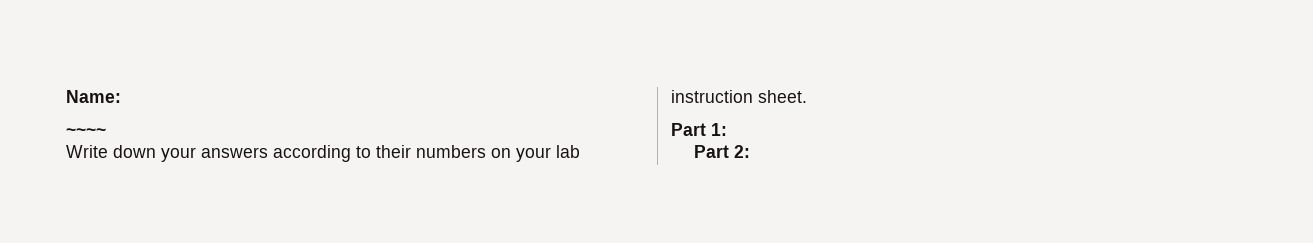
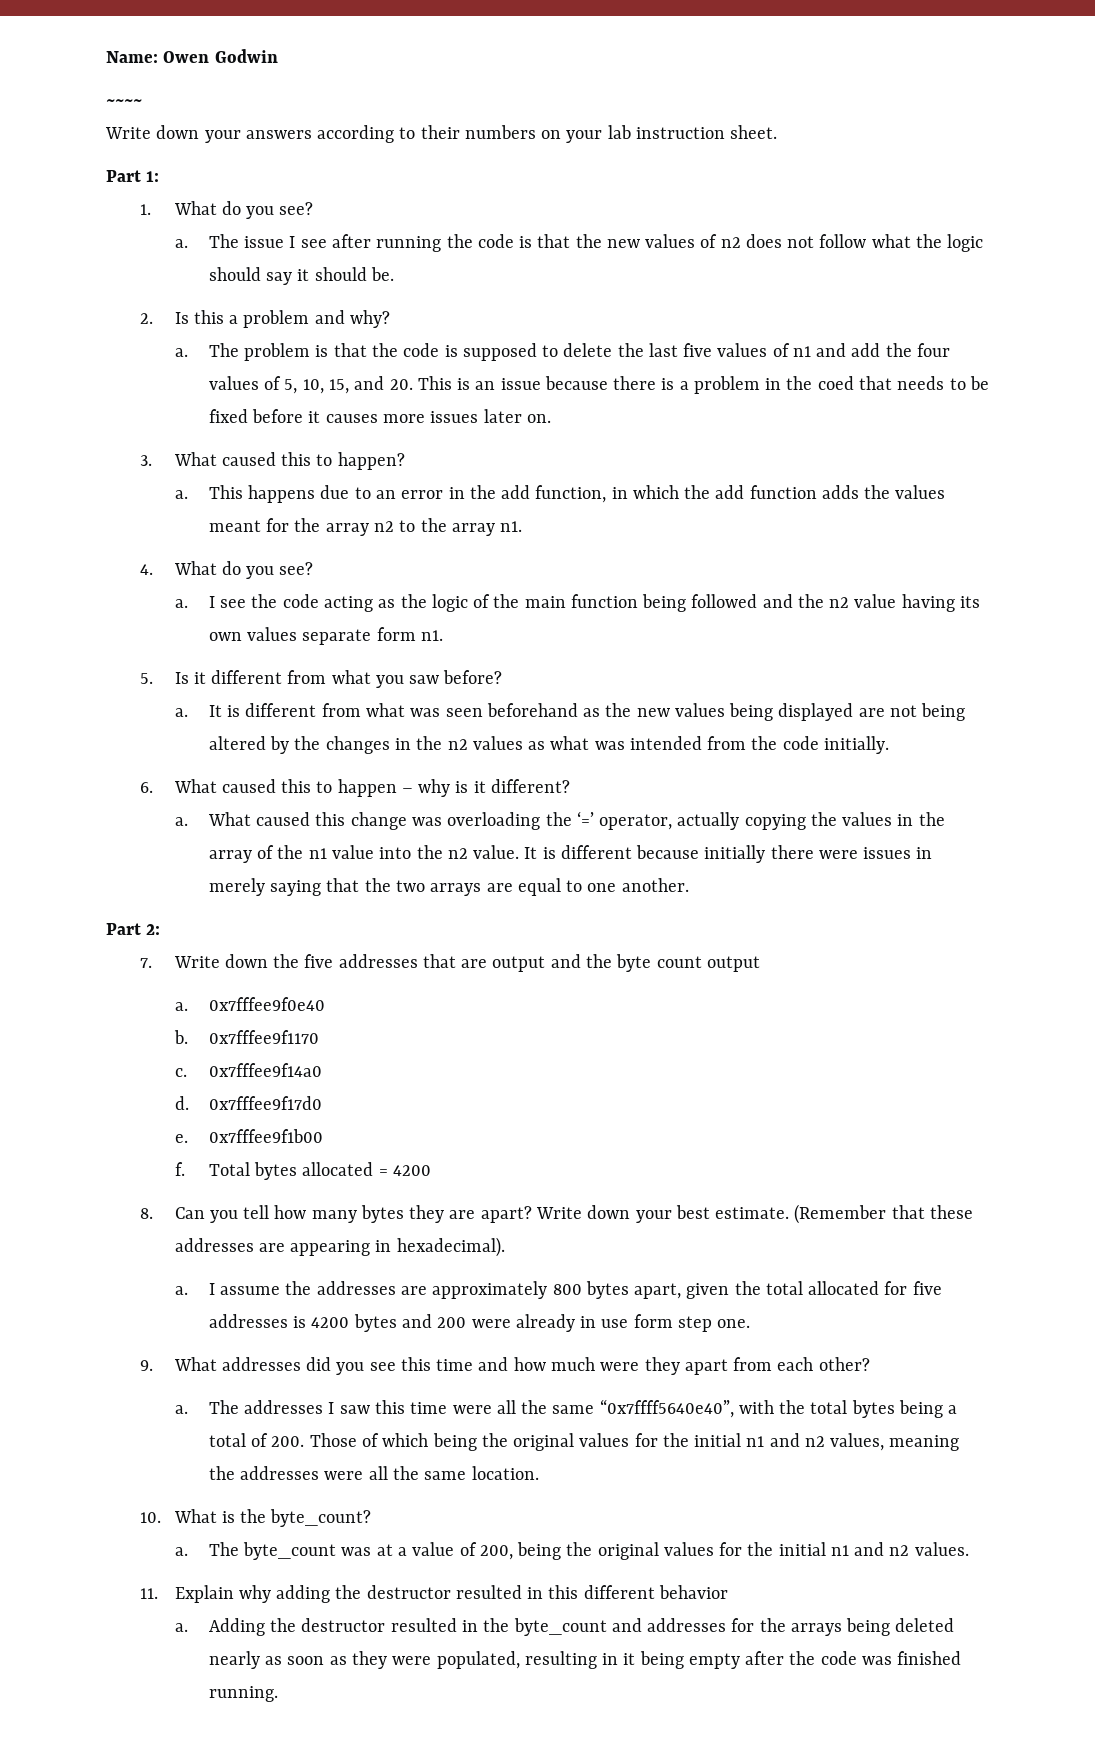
- Name:
+ Name: Owen Godwin
+ 1. What do you see?
+ a. The issue I see after running the code is that the new values of n2 does not follow what the logic should say it should be.
+ 2. Is this a problem and why?
+ a. The problem is that the code is supposed to delete the last five values of n1 and add the four values of 5, 10, 15, and 20. This is an issue because there is a problem in the coed that needs to be fixed before it causes more issues later on.
+ 3. What caused this to happen?
+ a. This happens due to an error in the add function, in which the add function adds the values meant for the array n2 to the array n1.
+ 4. What do you see?
+ a. I see the code acting as the logic of the main function being followed and the n2 value having its own values separate form n1.
+ 5. Is it different from what you saw before?
+ a. It is different from what was seen beforehand as the new values being displayed are not being altered by the changes in the n2 values as what was intended from the code initially.
+ 6. What caused this to happen – why is it different?
+ a. What caused this change was overloading the ‘=’ operator, actually copying the values in the array of the n1 value into the n2 value. It is different because initially there were issues in merely saying that the two arrays are equal to one another.
  Part 2:
+ 7. Write down the five addresses that are output and the byte count output
+ a. 0x7fffee9f0e40
+ b. 0x7fffee9f1170
+ c. 0x7fffee9f14a0
+ d. 0x7fffee9f17d0
+ e. 0x7fffee9f1b00
+ f. Total bytes allocated = 4200
+ 8. Can you tell how many bytes they are apart? Write down your best estimate. (Remember that these addresses are appearing in hexadecimal).
+ a. I assume the addresses are approximately 800 bytes apart, given the total allocated for five addresses is 4200 bytes and 200 were already in use form step one.
+ 9. What addresses did you see this time and how much were they apart from each other?
+ a. The addresses I saw this time were all the same “0x7ffff5640e40”, with the total bytes being a total of 200. Those of which being the original values for the initial n1 and n2 values, meaning the addresses were all the same location.
+ 10. What is the byte_count?
+ a. The byte_count was at a value of 200, being the original values for the initial n1 and n2 values.
+ 11. Explain why adding the destructor resulted in this different behavior
+ a. Adding the destructor resulted in the byte_count and addresses for the arrays being deleted nearly as soon as they were populated, resulting in it being empty after the code was finished running.

